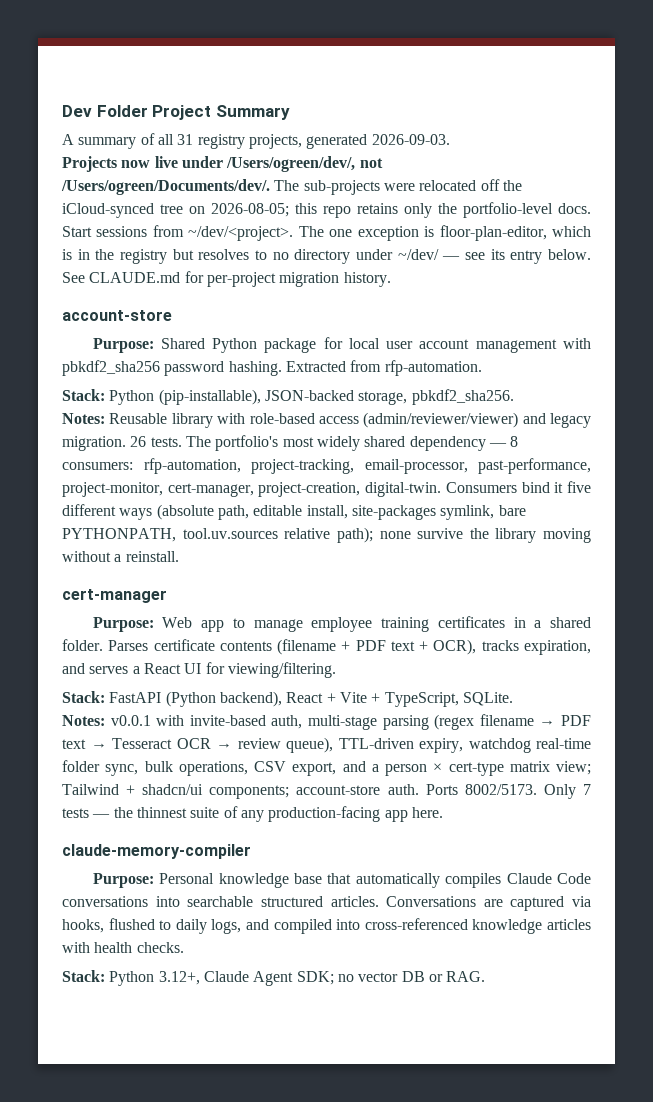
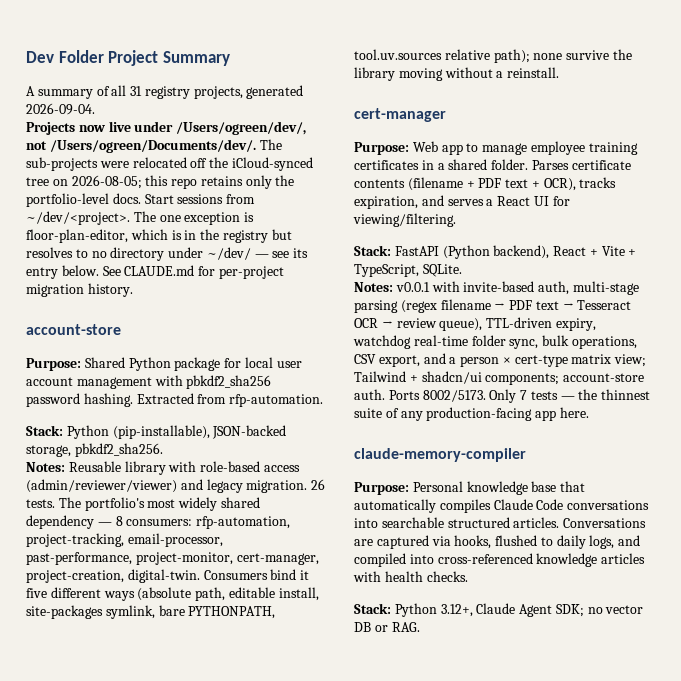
- A summary of all 31 registry projects, generated 2026-09-03.
+ A summary of all 31 registry projects, generated 2026-09-04.

